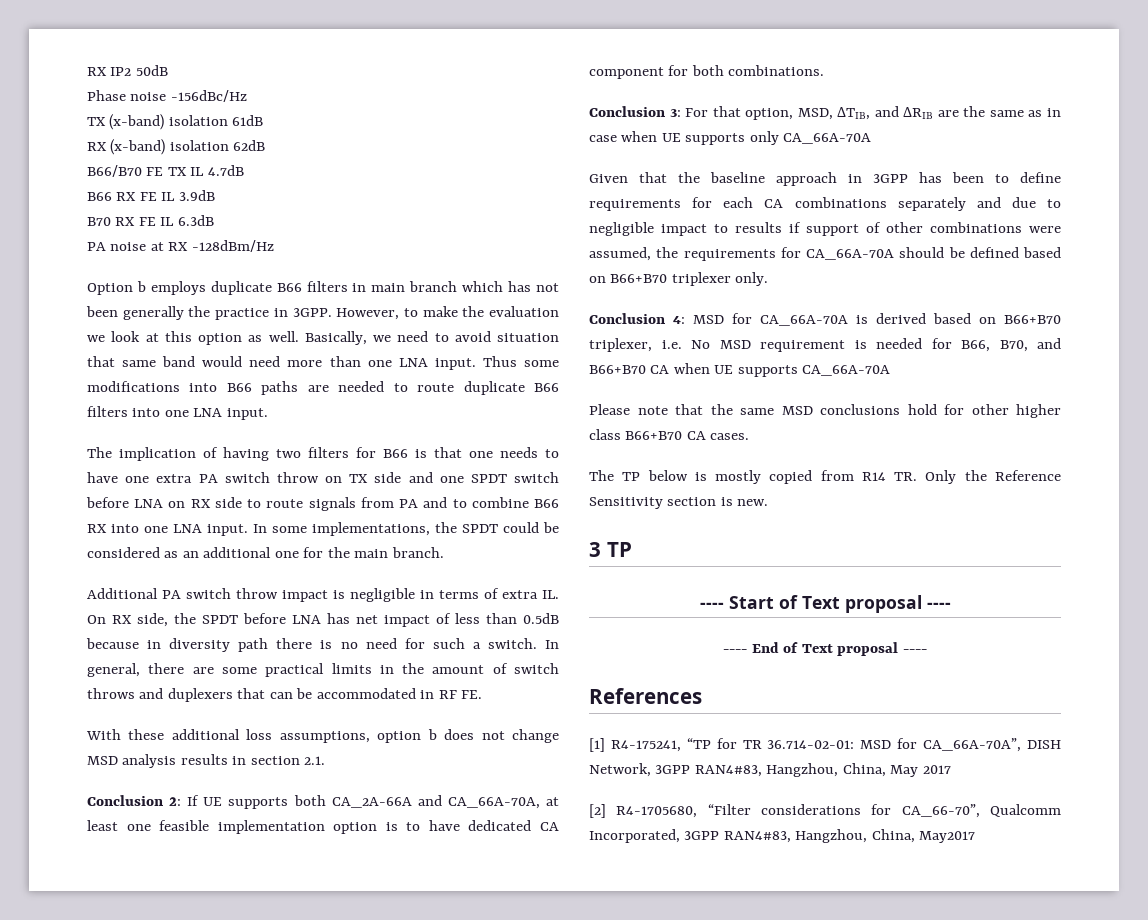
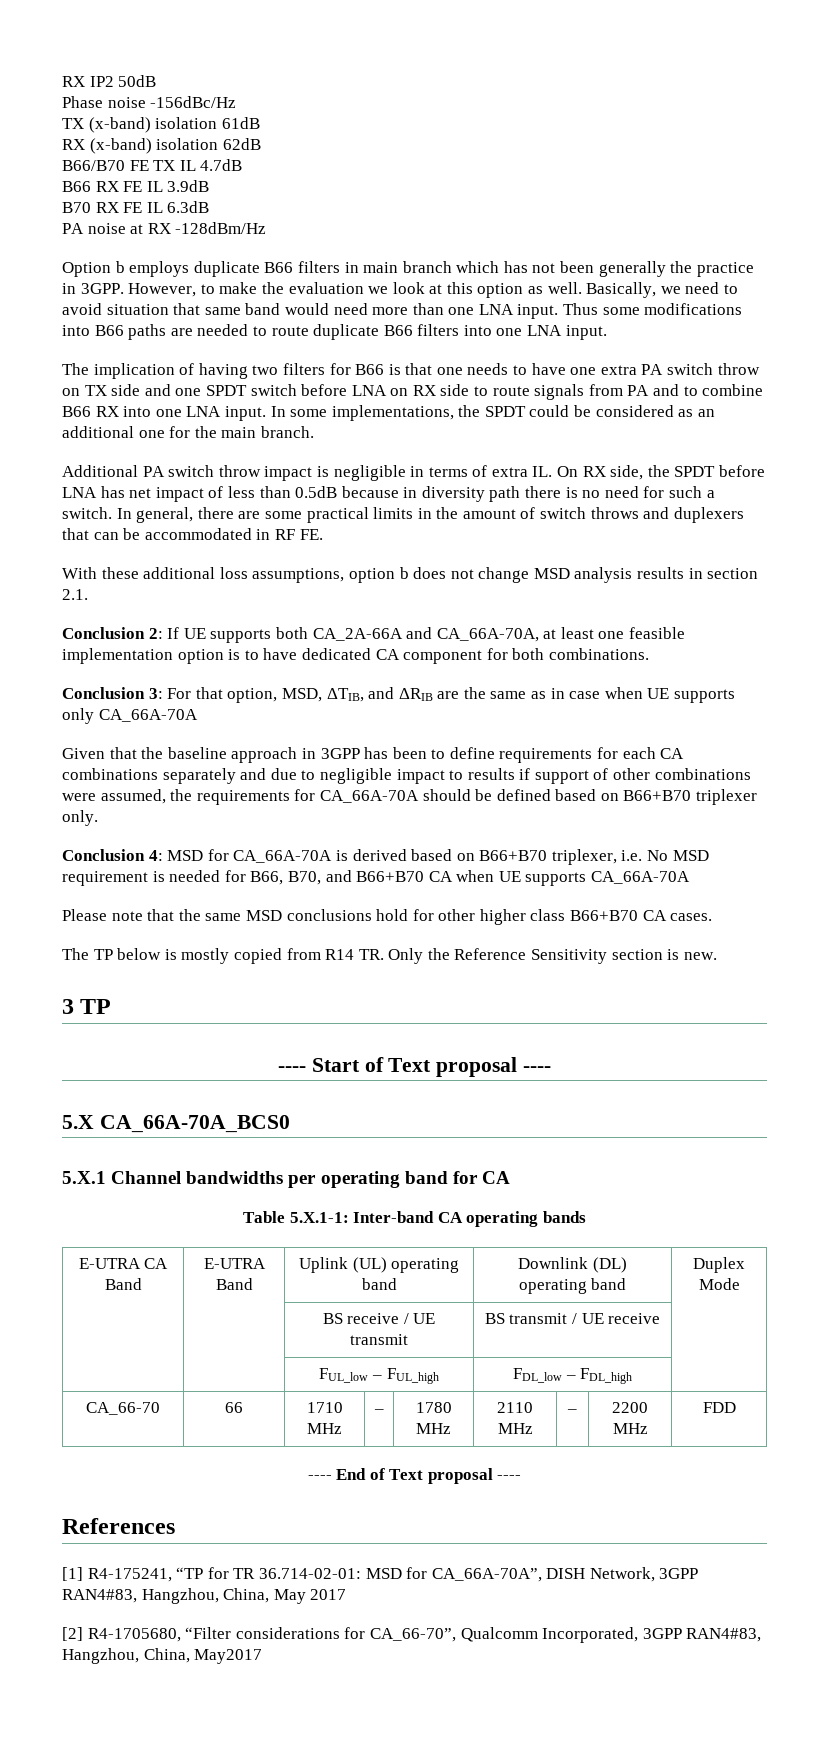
+ 5.X CA_66A-70A_BCS0
+ 5.X.1 Channel bandwidths per operating band for CA
+ Table 5.X.1-1: Inter-band CA operating bands
+ E-UTRA CA Band | E-UTRA Band | Uplink (UL) operating band | Downlink (DL) operating band | Duplex Mode
+ | | BS receive / UE transmit | BS transmit / UE receive |
+ | | FUL_low – FUL_high | FDL_low – FDL_high |
+ CA_66-70 | 66 | 1710 MHz | – | 1780 MHz | 2110 MHz | – | 2200 MHz | FDD

